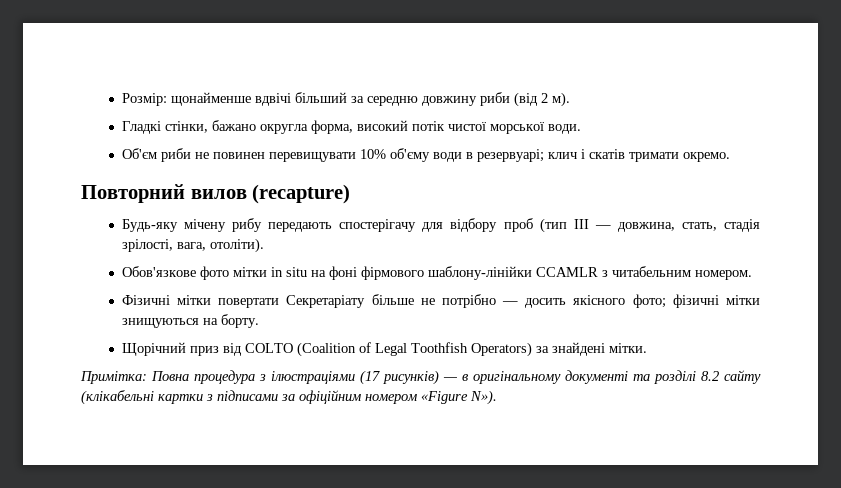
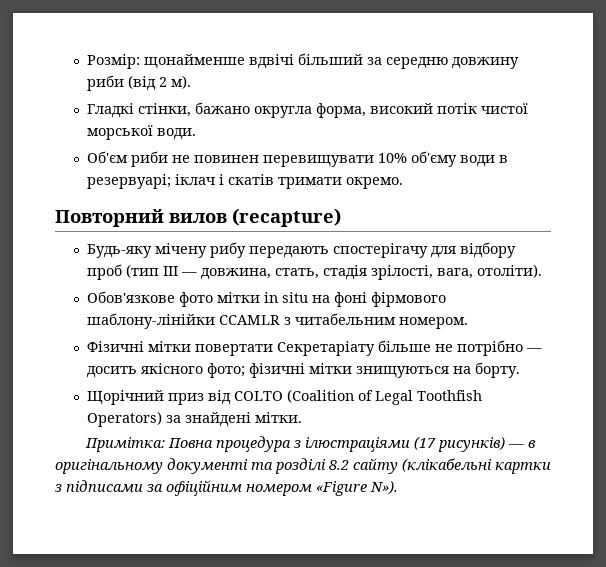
- Об'єм риби не повинен перевищувати 10% об'єму води в резервуарі; клич і скатів тримати окремо.
+ Об'єм риби не повинен перевищувати 10% об'єму води в резервуарі; іклач і скатів тримати окремо.

